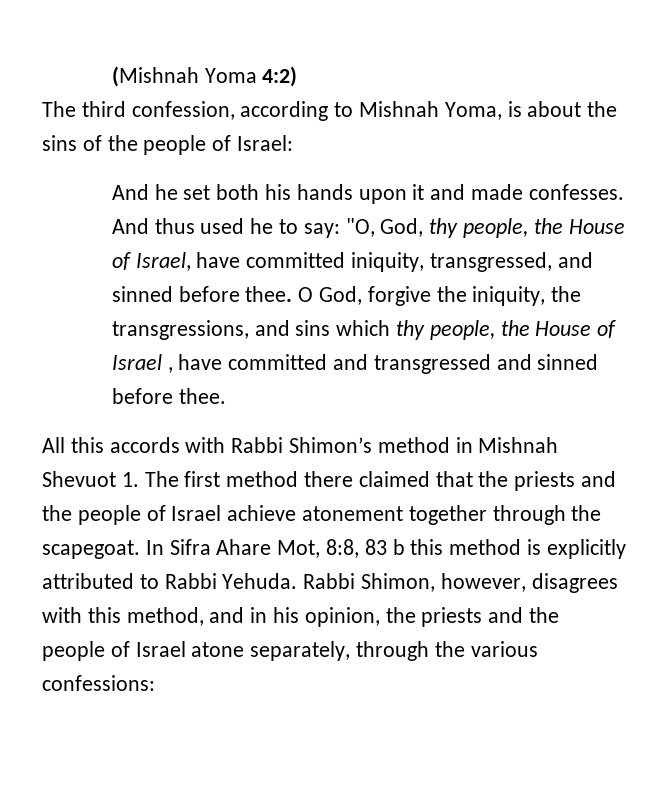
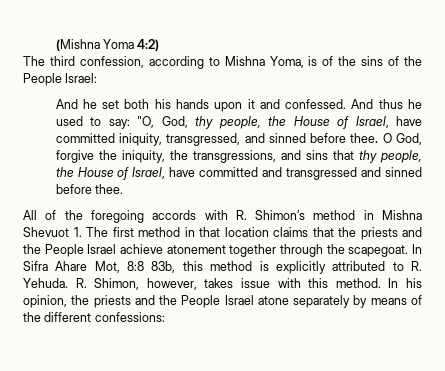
- (Mishnah Yoma 4:2)
+ (Mishna Yoma 4:2)
- The third confession, according to Mishnah Yoma, is about the sins of the people of Israel:
+ The third confession, according to Mishna Yoma, is of the sins of the People Israel:
- And he set both his hands upon it and made confesses. And thus used he to say: "O, God, thy people, the House of Israel, have committed iniquity, transgressed, and sinned before thee.
+ And he set both his hands upon it and confessed. And thus he used to say: "O, God, thy people, the House of Israel, have committed iniquity, transgressed, and sinned before thee.
- O God, forgive the iniquity, the transgressions, and sins which thy people, the House of Israel , have committed and transgressed and sinned before thee.
+ O God, forgive the iniquity, the transgressions, and sins that thy people, the House of Israel, have committed and transgressed and sinned before thee.
- All this accords with Rabbi Shimon’s method in Mishnah Shevuot 1. The first method there claimed that the priests and the people of Israel achieve atonement together through the scapegoat.
+ All of the foregoing accords with R. Shimon’s method in Mishna Shevuot 1. The first method in that location claims that the priests and the People Israel achieve atonement together through the scapegoat.
- In Sifra Ahare Mot, 8:8, 83 b this method is explicitly attributed to Rabbi Yehuda. Rabbi Shimon, however, disagrees with this method, and in his opinion, the priests and the people of Israel atone separately, through the various confessions:
+ In Sifra Ahare Mot, 8:8 83b, this method is explicitly attributed to R. Yehuda. R. Shimon, however, takes issue with this method. In his opinion, the priests and the People Israel atone separately by means of the different confessions:

